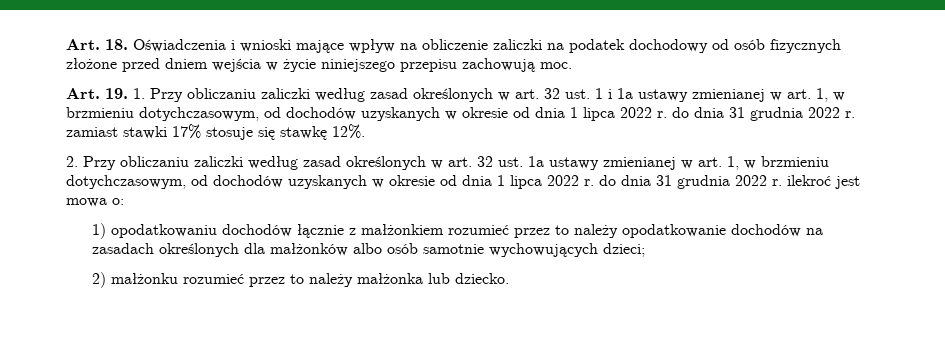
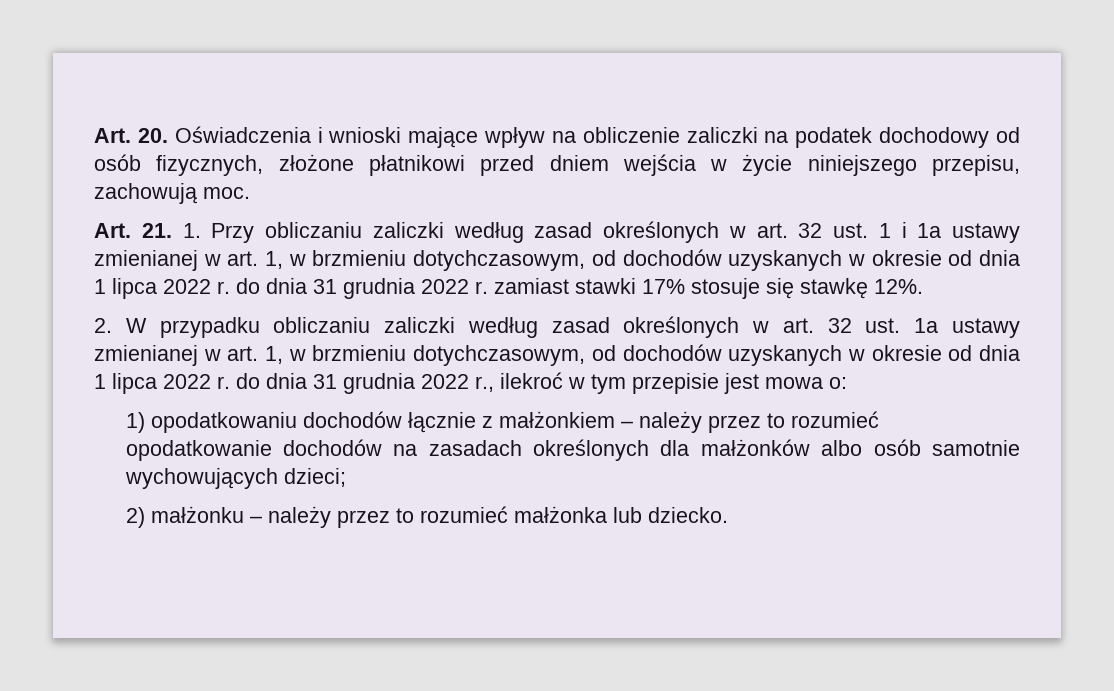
- Art. 18. Oświadczenia i wnioski mające wpływ na obliczenie zaliczki na podatek dochodowy od osób fizycznych złożone przed dniem wejścia w życie niniejszego przepisu zachowują moc.
+ Art. 20. Oświadczenia i wnioski mające wpływ na obliczenie zaliczki na podatek dochodowy od osób fizycznych, złożone płatnikowi przed dniem wejścia w życie niniejszego przepisu, zachowują moc.
- Art. 19. 1. Przy obliczaniu zaliczki według zasad określonych w art. 32 ust. 1 i 1a ustawy zmienianej w art. 1, w brzmieniu dotychczasowym, od dochodów uzyskanych w okresie od dnia 1 lipca 2022 r. do dnia 31 grudnia 2022 r. zamiast stawki 17% stosuje się stawkę 12%.
+ Art. 21. 1. Przy obliczaniu zaliczki według zasad określonych w art. 32 ust. 1 i 1a ustawy zmienianej w art. 1, w brzmieniu dotychczasowym, od dochodów uzyskanych w okresie od dnia 1 lipca 2022 r. do dnia 31 grudnia 2022 r. zamiast stawki 17% stosuje się stawkę 12%.
- 2. Przy obliczaniu zaliczki według zasad określonych w art. 32 ust. 1a ustawy zmienianej w art. 1, w brzmieniu dotychczasowym, od dochodów uzyskanych w okresie od dnia 1 lipca 2022 r. do dnia 31 grudnia 2022 r. ilekroć jest mowa o:
+ 2. W przypadku obliczaniu zaliczki według zasad określonych w art. 32 ust. 1a ustawy zmienianej w art. 1, w brzmieniu dotychczasowym, od dochodów uzyskanych w okresie od dnia 1 lipca 2022 r. do dnia 31 grudnia 2022 r., ilekroć w tym przepisie jest mowa o:
- 1) opodatkowaniu dochodów łącznie z małżonkiem rozumieć przez to należy opodatkowanie dochodów na zasadach określonych dla małżonków albo osób samotnie wychowujących dzieci;
+ 1) opodatkowaniu dochodów łącznie z małżonkiem – należy przez to rozumieć opodatkowanie dochodów na zasadach określonych dla małżonków albo osób samotnie wychowujących dzieci;
- 2) małżonku rozumieć przez to należy małżonka lub dziecko.
+ 2) małżonku – należy przez to rozumieć małżonka lub dziecko.

